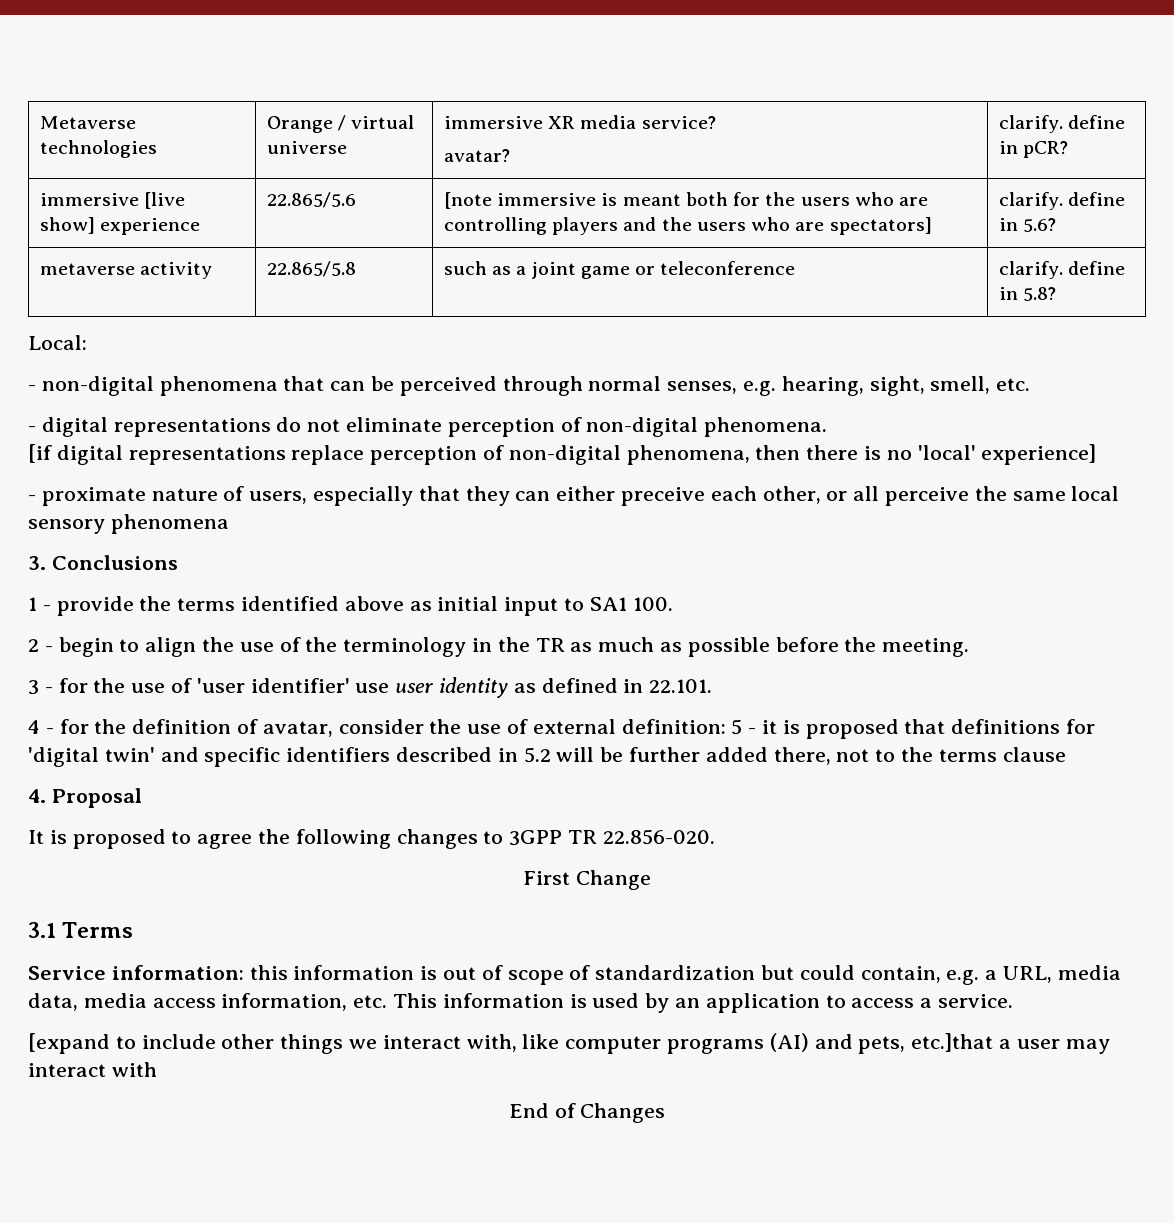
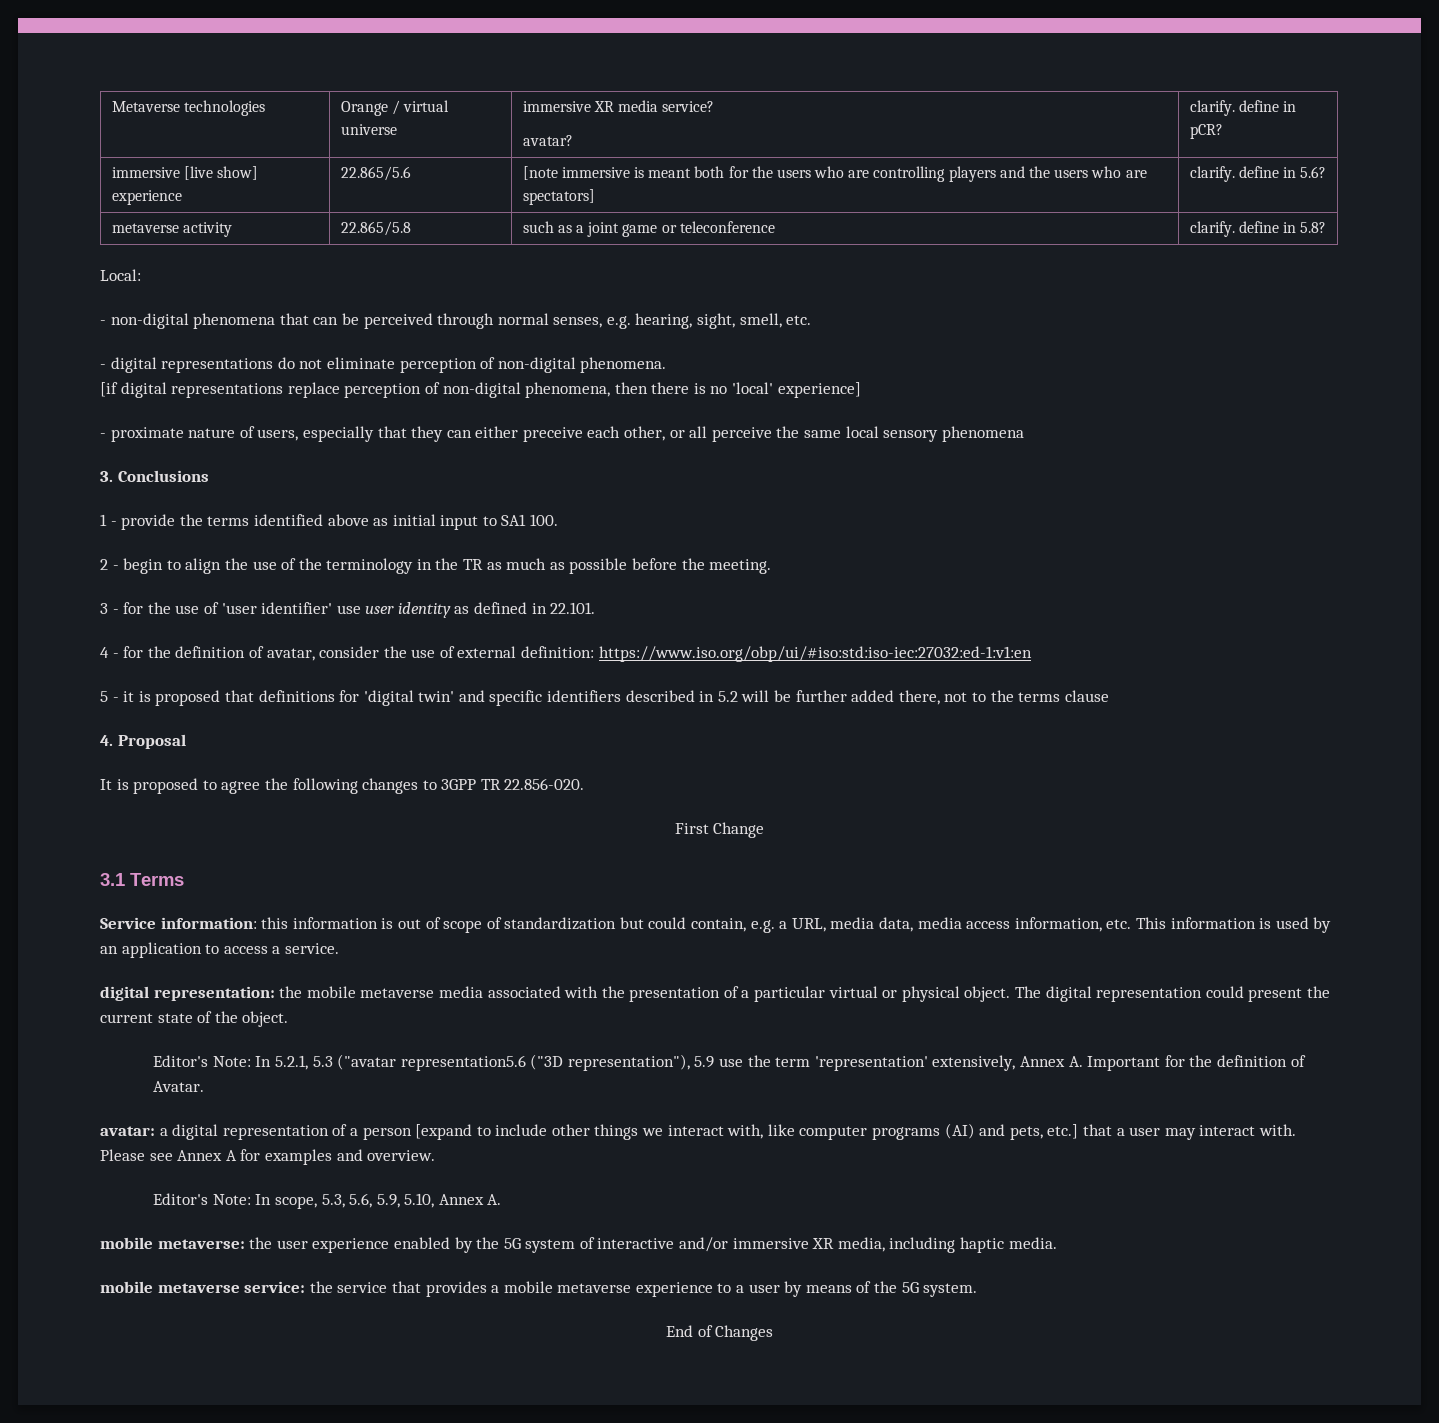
- 4 - for the definition of avatar, consider the use of external definition: 5 - it is proposed that definitions for 'digital twin' and specific identifiers described in 5.2 will be further added there, not to the terms clause
+ 4 - for the definition of avatar, consider the use of external definition: https://www.iso.org/obp/ui/#iso:std:iso-iec:27032:ed-1:v1:en
+ 5 - it is proposed that definitions for 'digital twin' and specific identifiers described in 5.2 will be further added there, not to the terms clause
- [expand to include other things we interact with, like computer programs (AI) and pets, etc.]that a user may interact with
+ digital representation: the mobile metaverse media associated with the presentation of a particular virtual or physical object. The digital representation could present the current state of the object.
+ Editor's Note: In 5.2.1, 5.3 ("avatar representation5.6 ("3D representation"), 5.9 use the term 'representation' extensively, Annex A. Important for the definition of Avatar.
+ avatar: a digital representation of a person [expand to include other things we interact with, like computer programs (AI) and pets, etc.] that a user may interact with. Please see Annex A for examples and overview.
+ Editor's Note: In scope, 5.3, 5.6, 5.9, 5.10, Annex A.
+ mobile metaverse: the user experience enabled by the 5G system of interactive and/or immersive XR media, including haptic media.
+ mobile metaverse service: the service that provides a mobile metaverse experience to a user by means of the 5G system.

